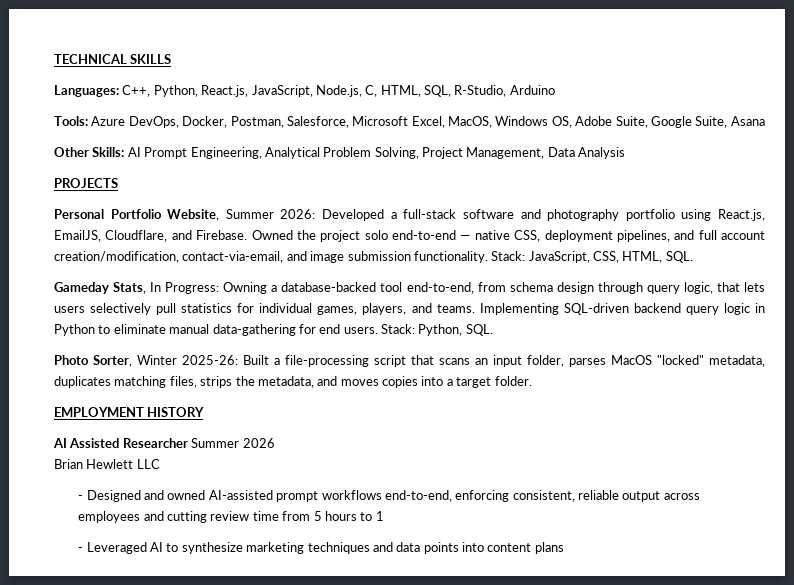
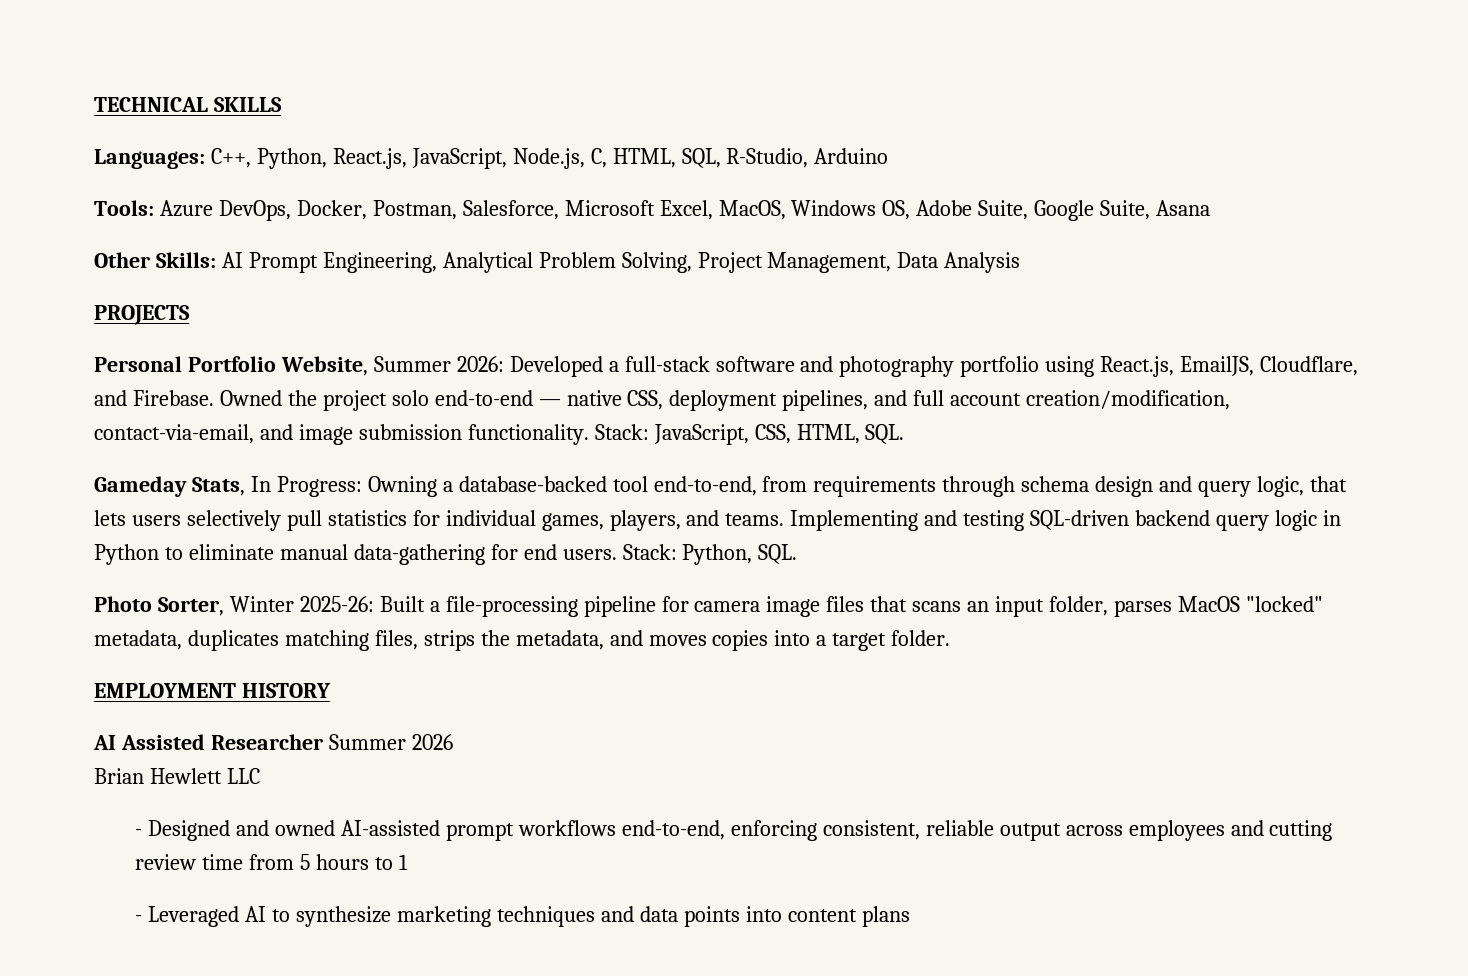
- Gameday Stats, In Progress: Owning a database-backed tool end-to-end, from schema design through query logic, that lets users selectively pull statistics for individual games, players, and teams.
+ Gameday Stats, In Progress: Owning a database-backed tool end-to-end, from requirements through schema design and query logic, that lets users selectively pull statistics for individual games, players, and teams.
- Implementing SQL-driven backend query logic in Python to eliminate manual data-gathering for end users.
+ Implementing and testing SQL-driven backend query logic in Python to eliminate manual data-gathering for end users.
- Photo Sorter, Winter 2025-26: Built a file-processing script that scans an input folder, parses MacOS "locked" metadata, duplicates matching files, strips the metadata, and moves copies into a target folder.
+ Photo Sorter, Winter 2025-26: Built a file-processing pipeline for camera image files that scans an input folder, parses MacOS "locked" metadata, duplicates matching files, strips the metadata, and moves copies into a target folder.

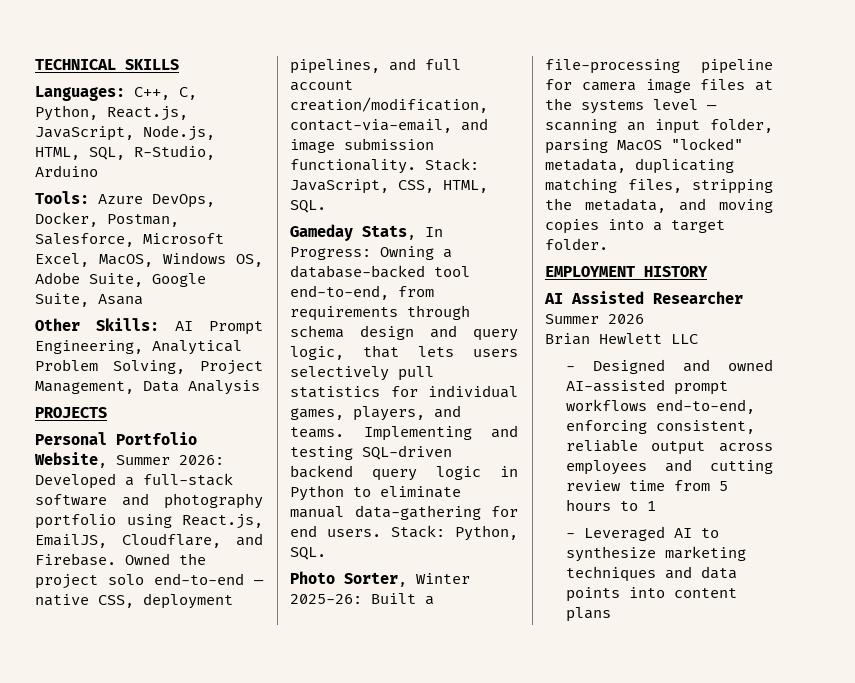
- Languages: C++, Python, React.js, JavaScript, Node.js, C, HTML, SQL, R-Studio, Arduino
+ Languages: C++, C, Python, React.js, JavaScript, Node.js, HTML, SQL, R-Studio, Arduino
- Photo Sorter, Winter 2025-26: Built a file-processing pipeline for camera image files that scans an input folder, parses MacOS "locked" metadata, duplicates matching files, strips the metadata, and moves copies into a target folder.
+ Photo Sorter, Winter 2025-26: Built a file-processing pipeline for camera image files at the systems level — scanning an input folder, parsing MacOS "locked" metadata, duplicating matching files, stripping the metadata, and moving copies into a target folder.

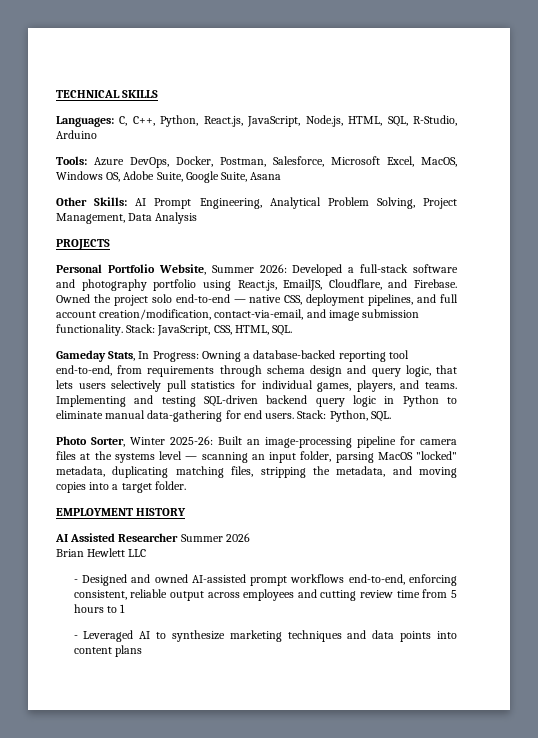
- Languages: C++, C, Python, React.js, JavaScript, Node.js, HTML, SQL, R-Studio, Arduino
+ Languages: C, C++, Python, React.js, JavaScript, Node.js, HTML, SQL, R-Studio, Arduino
- Gameday Stats, In Progress: Owning a database-backed tool end-to-end, from requirements through schema design and query logic, that lets users selectively pull statistics for individual games, players, and teams.
+ Gameday Stats, In Progress: Owning a database-backed reporting tool end-to-end, from requirements through schema design and query logic, that lets users selectively pull statistics for individual games, players, and teams.
- Photo Sorter, Winter 2025-26: Built a file-processing pipeline for camera image files at the systems level — scanning an input folder, parsing MacOS "locked" metadata, duplicating matching files, stripping the metadata, and moving copies into a target folder.
+ Photo Sorter, Winter 2025-26: Built an image-processing pipeline for camera files at the systems level — scanning an input folder, parsing MacOS "locked" metadata, duplicating matching files, stripping the metadata, and moving copies into a target folder.

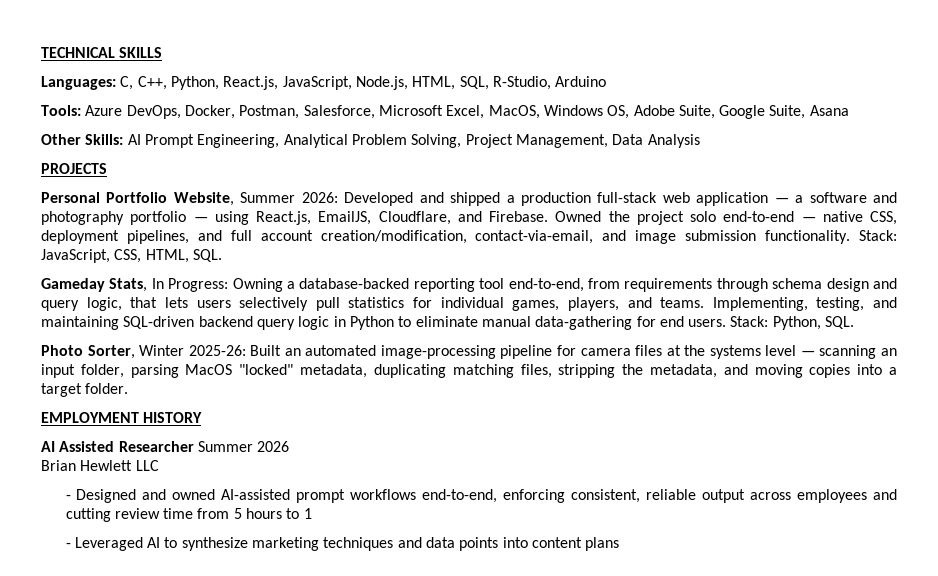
- Personal Portfolio Website, Summer 2026: Developed a full-stack software and photography portfolio using React.js, EmailJS, Cloudflare, and Firebase.
+ Personal Portfolio Website, Summer 2026: Developed and shipped a production full-stack web application — a software and photography portfolio — using React.js, EmailJS, Cloudflare, and Firebase.
- Implementing and testing SQL-driven backend query logic in Python to eliminate manual data-gathering for end users.
+ Implementing, testing, and maintaining SQL-driven backend query logic in Python to eliminate manual data-gathering for end users.
- Photo Sorter, Winter 2025-26: Built an image-processing pipeline for camera files at the systems level — scanning an input folder, parsing MacOS "locked" metadata, duplicating matching files, stripping the metadata, and moving copies into a target folder.
+ Photo Sorter, Winter 2025-26: Built an automated image-processing pipeline for camera files at the systems level — scanning an input folder, parsing MacOS "locked" metadata, duplicating matching files, stripping the metadata, and moving copies into a target folder.

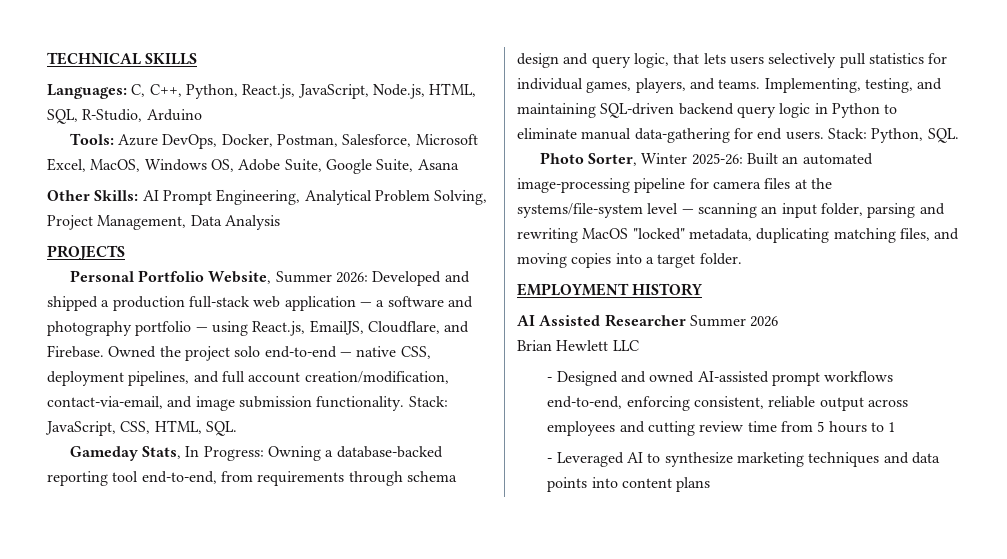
- Photo Sorter, Winter 2025-26: Built an automated image-processing pipeline for camera files at the systems level — scanning an input folder, parsing MacOS "locked" metadata, duplicating matching files, stripping the metadata, and moving copies into a target folder.
+ Photo Sorter, Winter 2025-26: Built an automated image-processing pipeline for camera files at the systems/file-system level — scanning an input folder, parsing and rewriting MacOS "locked" metadata, duplicating matching files, and moving copies into a target folder.

